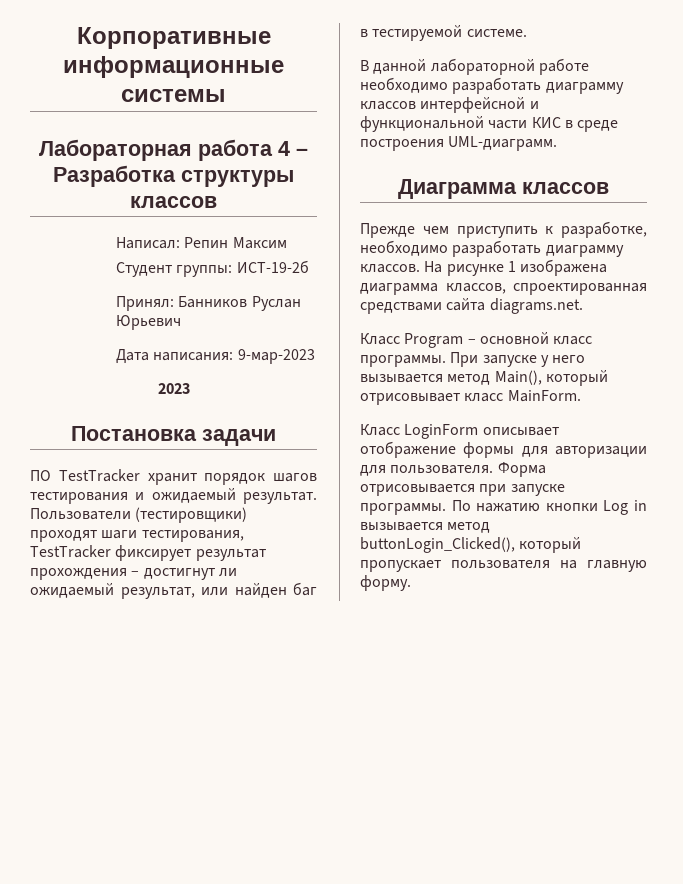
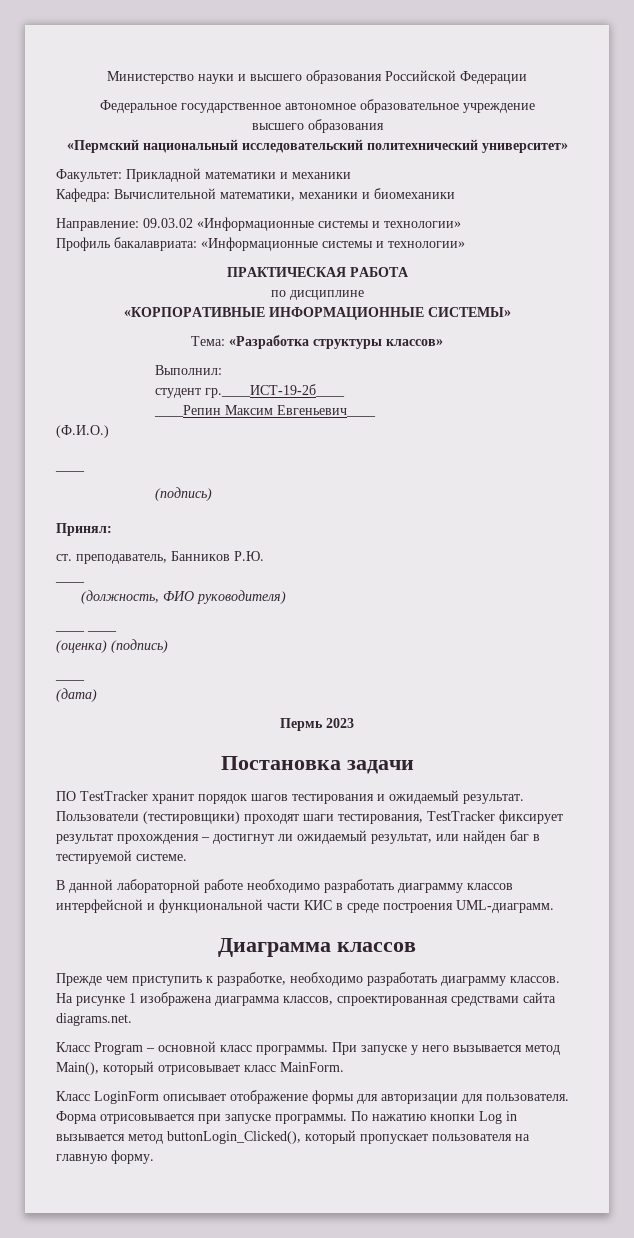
- Корпоративные информационные системы
- Лабораторная работа 4 – Разработка структуры классов
- Написал: Репин Максим
- Студент группы: ИСТ-19-2б
- Принял: Банников Руслан Юрьевич
- Дата написания: 9-мар-2023
- 2023
+ Министерство науки и высшего образования Российской Федерации
+ Федеральное государственное автономное образовательное учреждение
+ высшего образования
+ «Пермский национальный исследовательский политехнический университет»
+ Факультет: Прикладной математики и механики
+ Кафедра: Вычислительной математики, механики и биомеханики
+ Направление: 09.03.02 «Информационные системы и технологии»
+ Профиль бакалавриата: «Информационные системы и технологии»
+ ПРАКТИЧЕСКАЯ РАБОТА
+ по дисциплине
+ «КОРПОРАТИВНЫЕ ИНФОРМАЦИОННЫЕ СИСТЕМЫ»
+ Тема: «Разработка структуры классов»
+ Выполнил:
+ студент гр.____ИСТ-19-2б____
+ ____Репин Максим Евгеньевич____
+ (Ф.И.О.)
+ ____
+ (подпись)
+ Принял:
+ ст. преподаватель, Банников Р.Ю.
+ ____
+ (должность, ФИО руководителя)
+ ____ ____
+ (оценка) (подпись)
+ ____
+ (дата)
+ Пермь 2023

